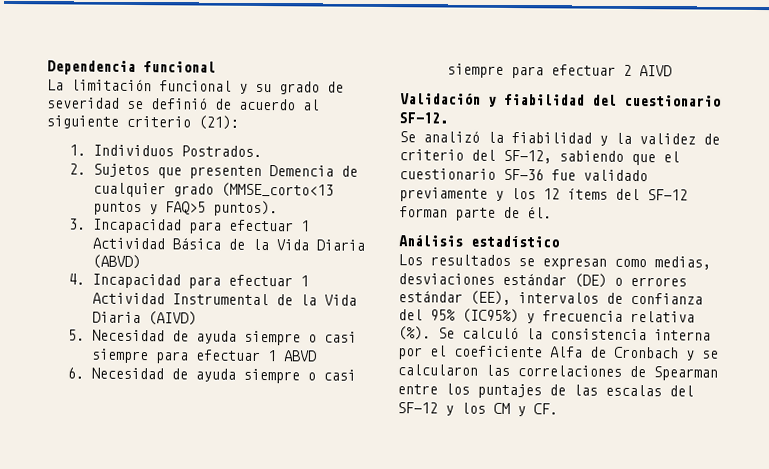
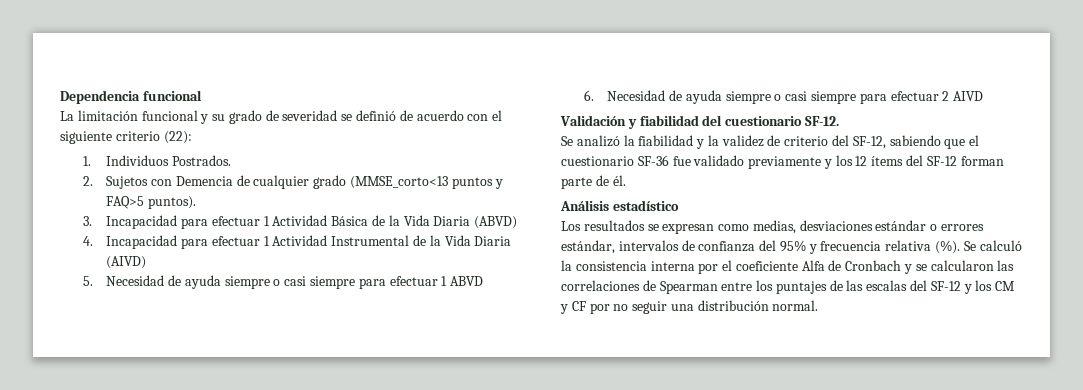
- La limitación funcional y su grado de severidad se definió de acuerdo al siguiente criterio (21):
+ La limitación funcional y su grado de severidad se definió de acuerdo con el siguiente criterio (22):
- 2. Sujetos que presenten Demencia de cualquier grado (MMSE_corto<13 puntos y FAQ>5 puntos).
+ 2. Sujetos con Demencia de cualquier grado (MMSE_corto<13 puntos y FAQ>5 puntos).
- Los resultados se expresan como medias, desviaciones estándar (DE) o errores estándar (EE), intervalos de confianza del 95% (IC95%) y frecuencia relativa (%).
+ Los resultados se expresan como medias, desviaciones estándar o errores estándar, intervalos de confianza del 95% y frecuencia relativa (%).
- Se calculó la consistencia interna por el coeficiente Alfa de Cronbach y se calcularon las correlaciones de Spearman entre los puntajes de las escalas del SF-12 y los CM y CF.
+ Se calculó la consistencia interna por el coeficiente Alfa de Cronbach y se calcularon las correlaciones de Spearman entre los puntajes de las escalas del SF-12 y los CM y CF por no seguir una distribución normal.

